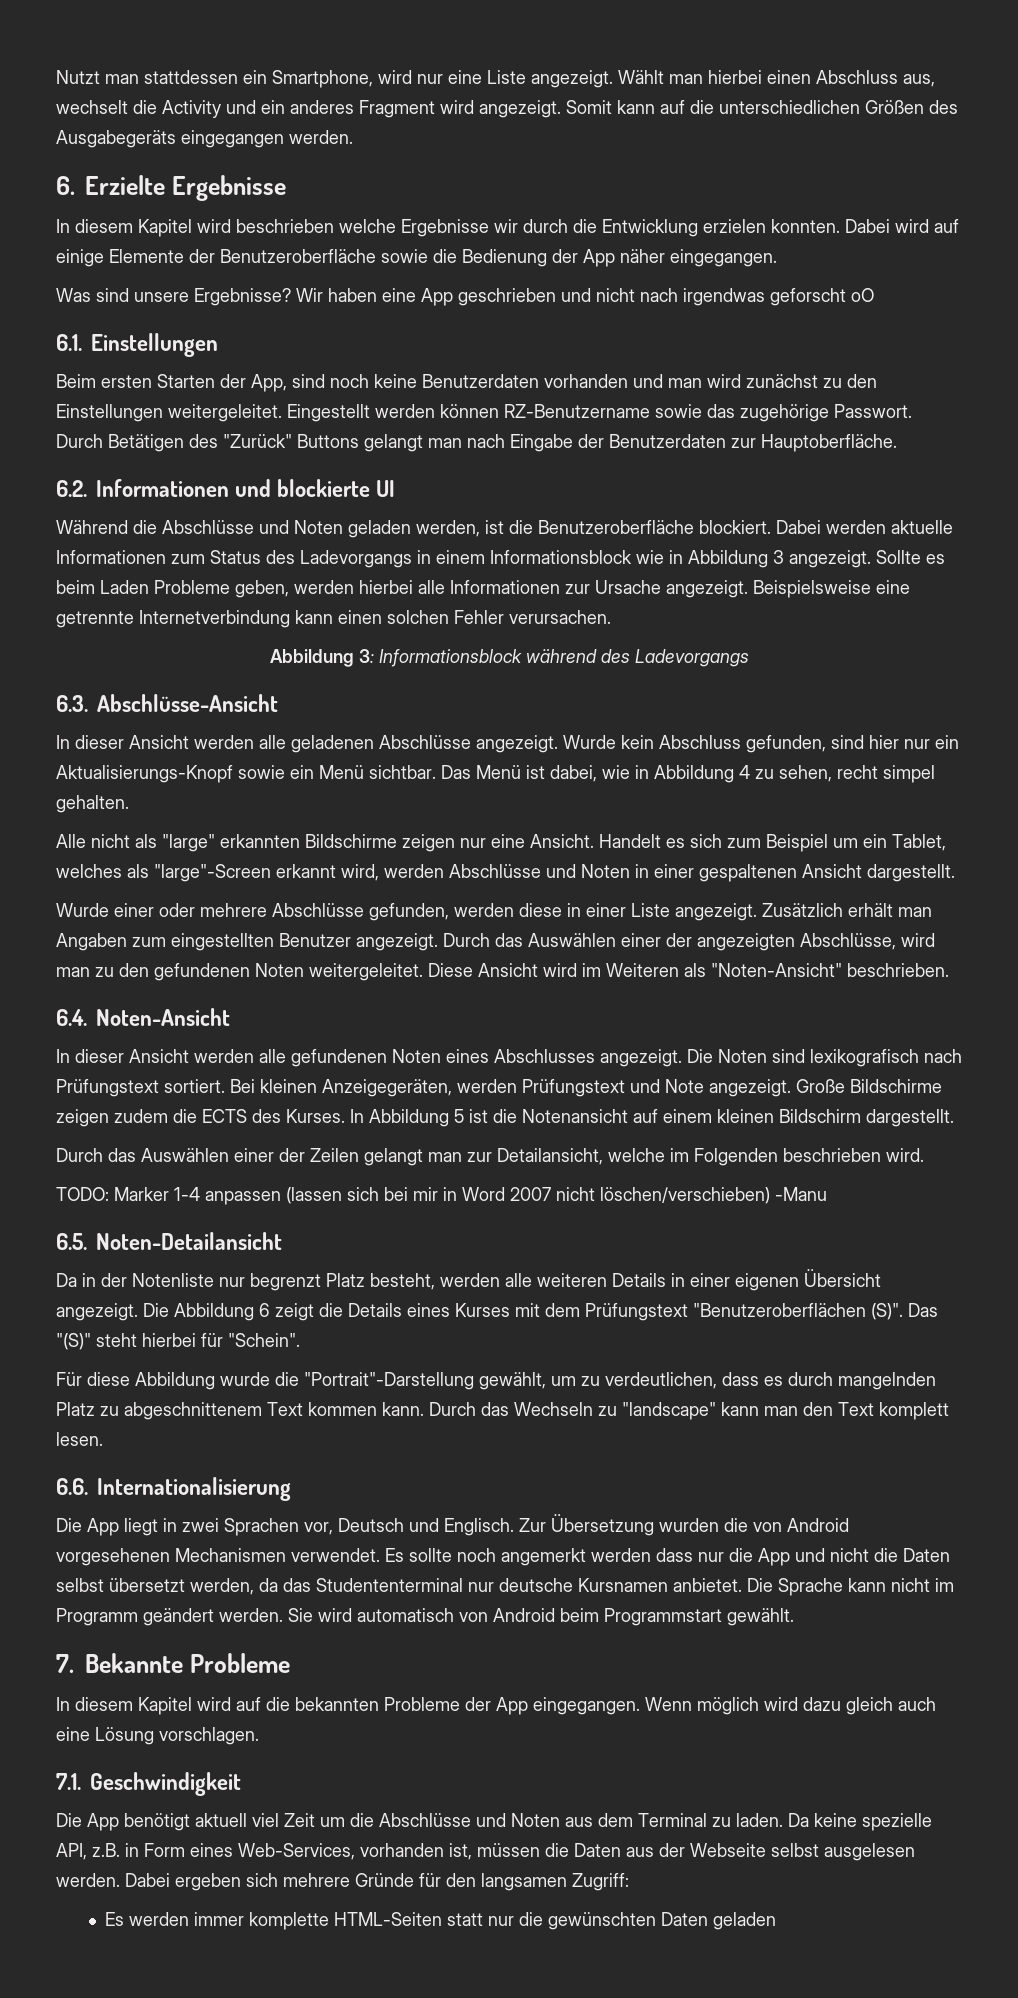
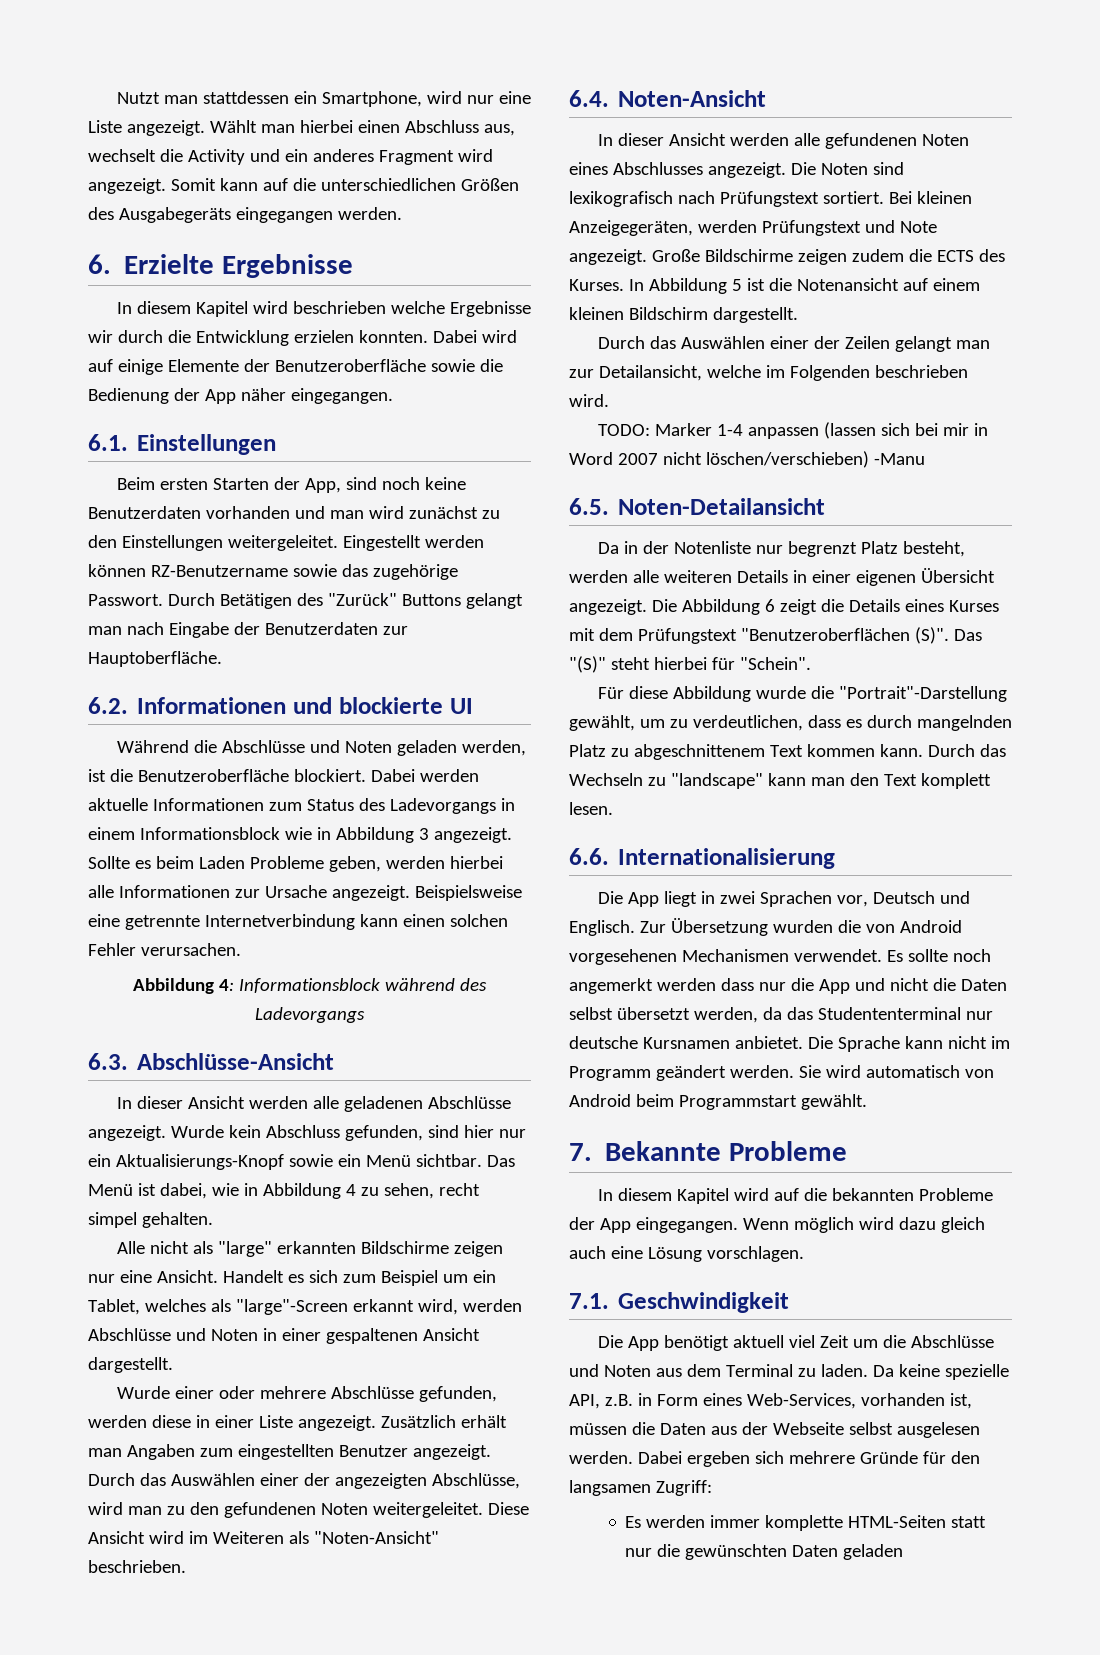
- Was sind unsere Ergebnisse? Wir haben eine App geschrieben und nicht nach irgendwas geforscht oO
- Abbildung 3: Informationsblock während des Ladevorgangs
+ Abbildung 4: Informationsblock während des Ladevorgangs

